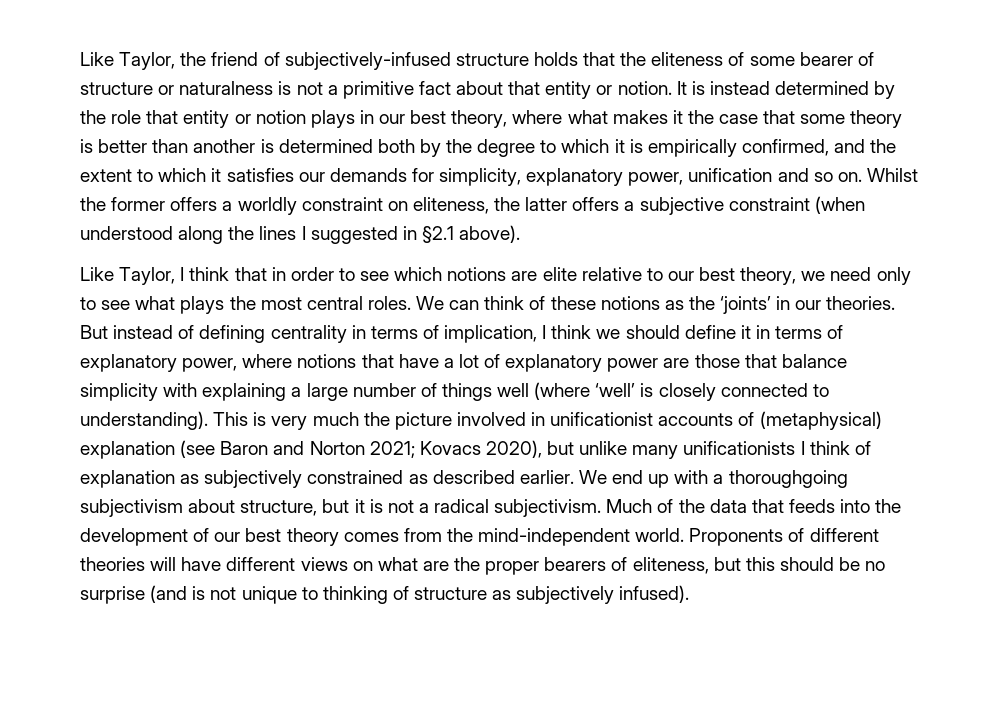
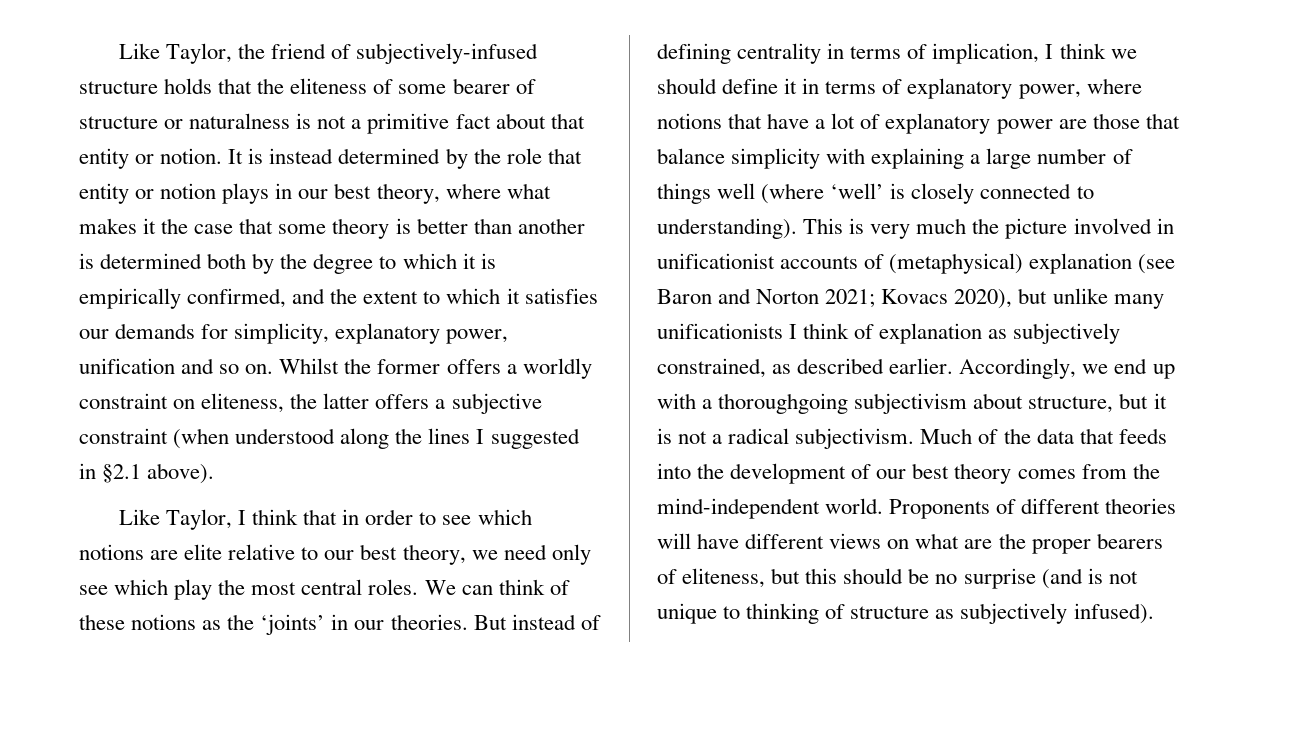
- Like Taylor, I think that in order to see which notions are elite relative to our best theory, we need only to see what plays the most central roles.
+ Like Taylor, I think that in order to see which notions are elite relative to our best theory, we need only see which play the most central roles.
- This is very much the picture involved in unificationist accounts of (metaphysical) explanation (see Baron and Norton 2021; Kovacs 2020), but unlike many unificationists I think of explanation as subjectively constrained as described earlier.
+ This is very much the picture involved in unificationist accounts of (metaphysical) explanation (see Baron and Norton 2021; Kovacs 2020), but unlike many unificationists I think of explanation as subjectively constrained, as described earlier.
- We end up with a thoroughgoing subjectivism about structure, but it is not a radical subjectivism.
+ Accordingly, we end up with a thoroughgoing subjectivism about structure, but it is not a radical subjectivism.

